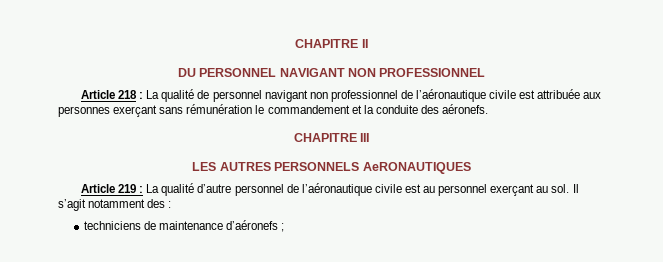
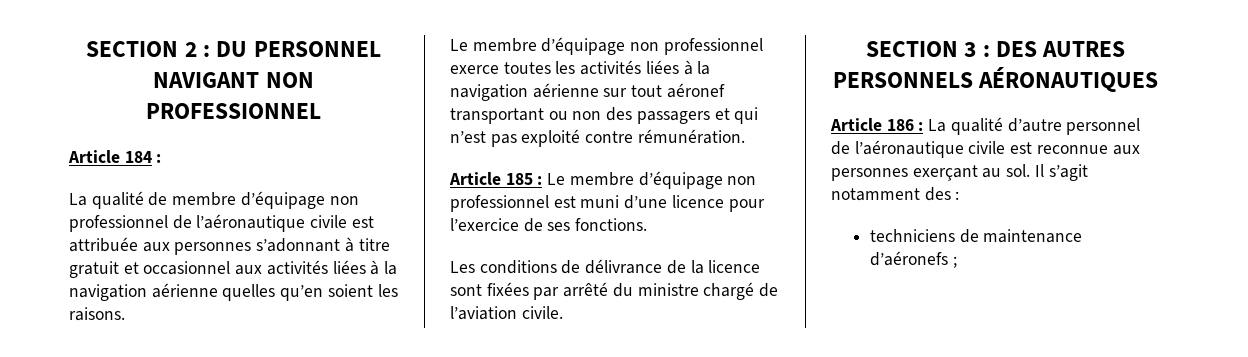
- CHAPITRE II
- DU PERSONNEL NAVIGANT NON PROFESSIONNEL
+ SECTION 2 : DU PERSONNEL NAVIGANT NON PROFESSIONNEL
- Article 218 : La qualité de personnel navigant non professionnel de l’aéronautique civile est attribuée aux personnes exerçant sans rémunération le commandement et la conduite des aéronefs.
- CHAPITRE III
- LES AUTRES PERSONNELS AeRONAUTIQUES
- Article 219 : La qualité d’autre personnel de l’aéronautique civile est au personnel exerçant au sol.
+ Article 184 :
+ La qualité de membre d’équipage non professionnel de l’aéronautique civile est attribuée aux personnes s’adonnant à titre gratuit et occasionnel aux activités liées à la navigation aérienne quelles qu’en soient les raisons.
+ Le membre d’équipage non professionnel exerce toutes les activités liées à la navigation aérienne sur tout aéronef transportant ou non des passagers et qui n’est pas exploité contre rémunération.
+ Article 185 : Le membre d’équipage non professionnel est muni d’une licence pour l’exercice de ses fonctions.
+ Les conditions de délivrance de la licence sont fixées par arrêté du ministre chargé de l’aviation civile.
+ SECTION 3 : DES AUTRES PERSONNELS AÉRONAUTIQUES
+ Article 186 : La qualité d’autre personnel de l’aéronautique civile est reconnue aux personnes exerçant au sol.

